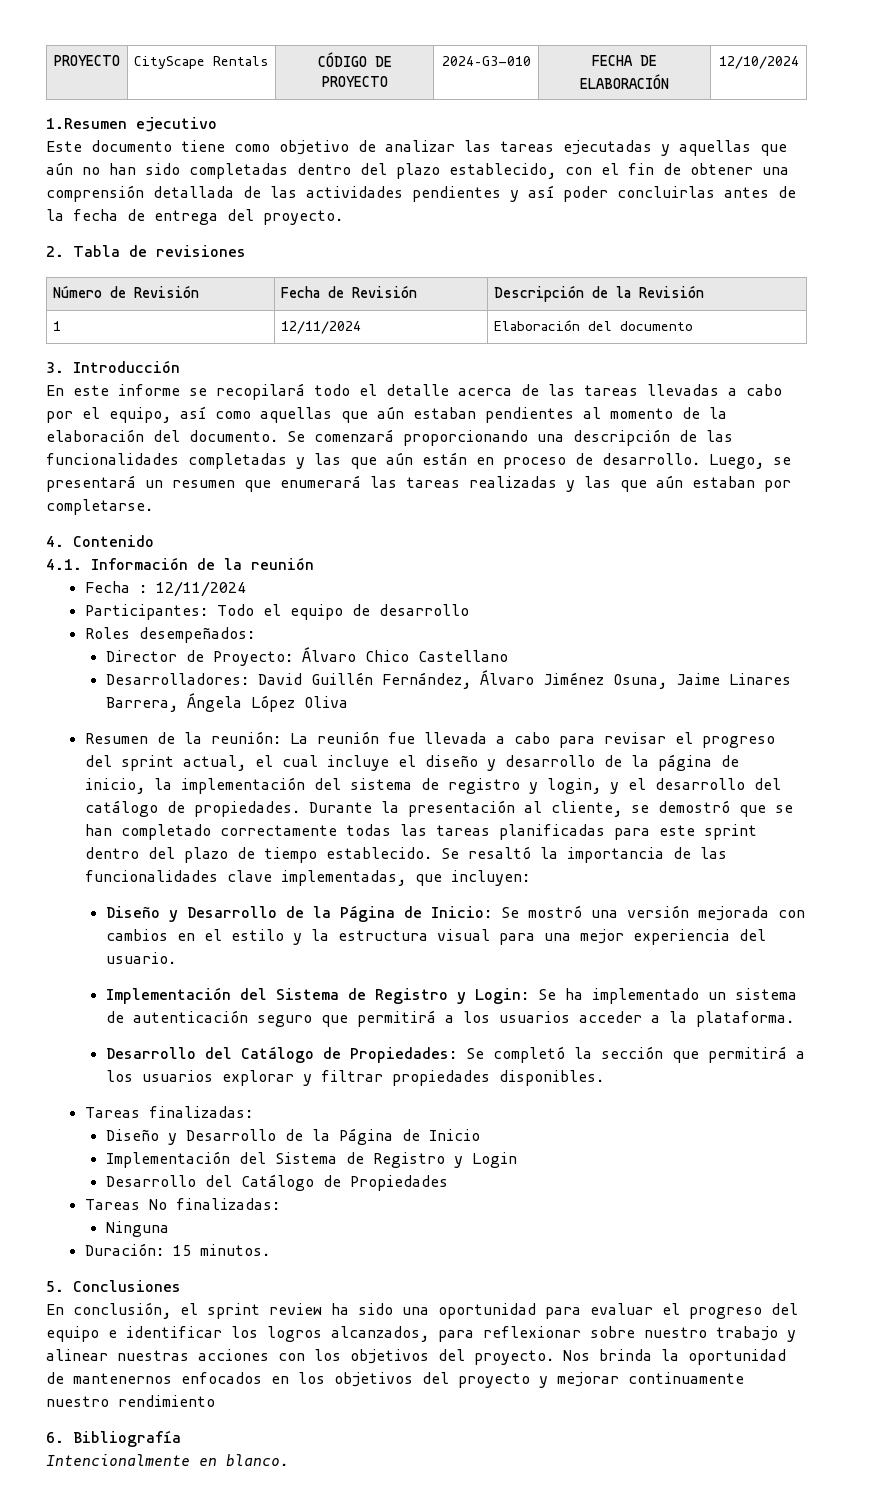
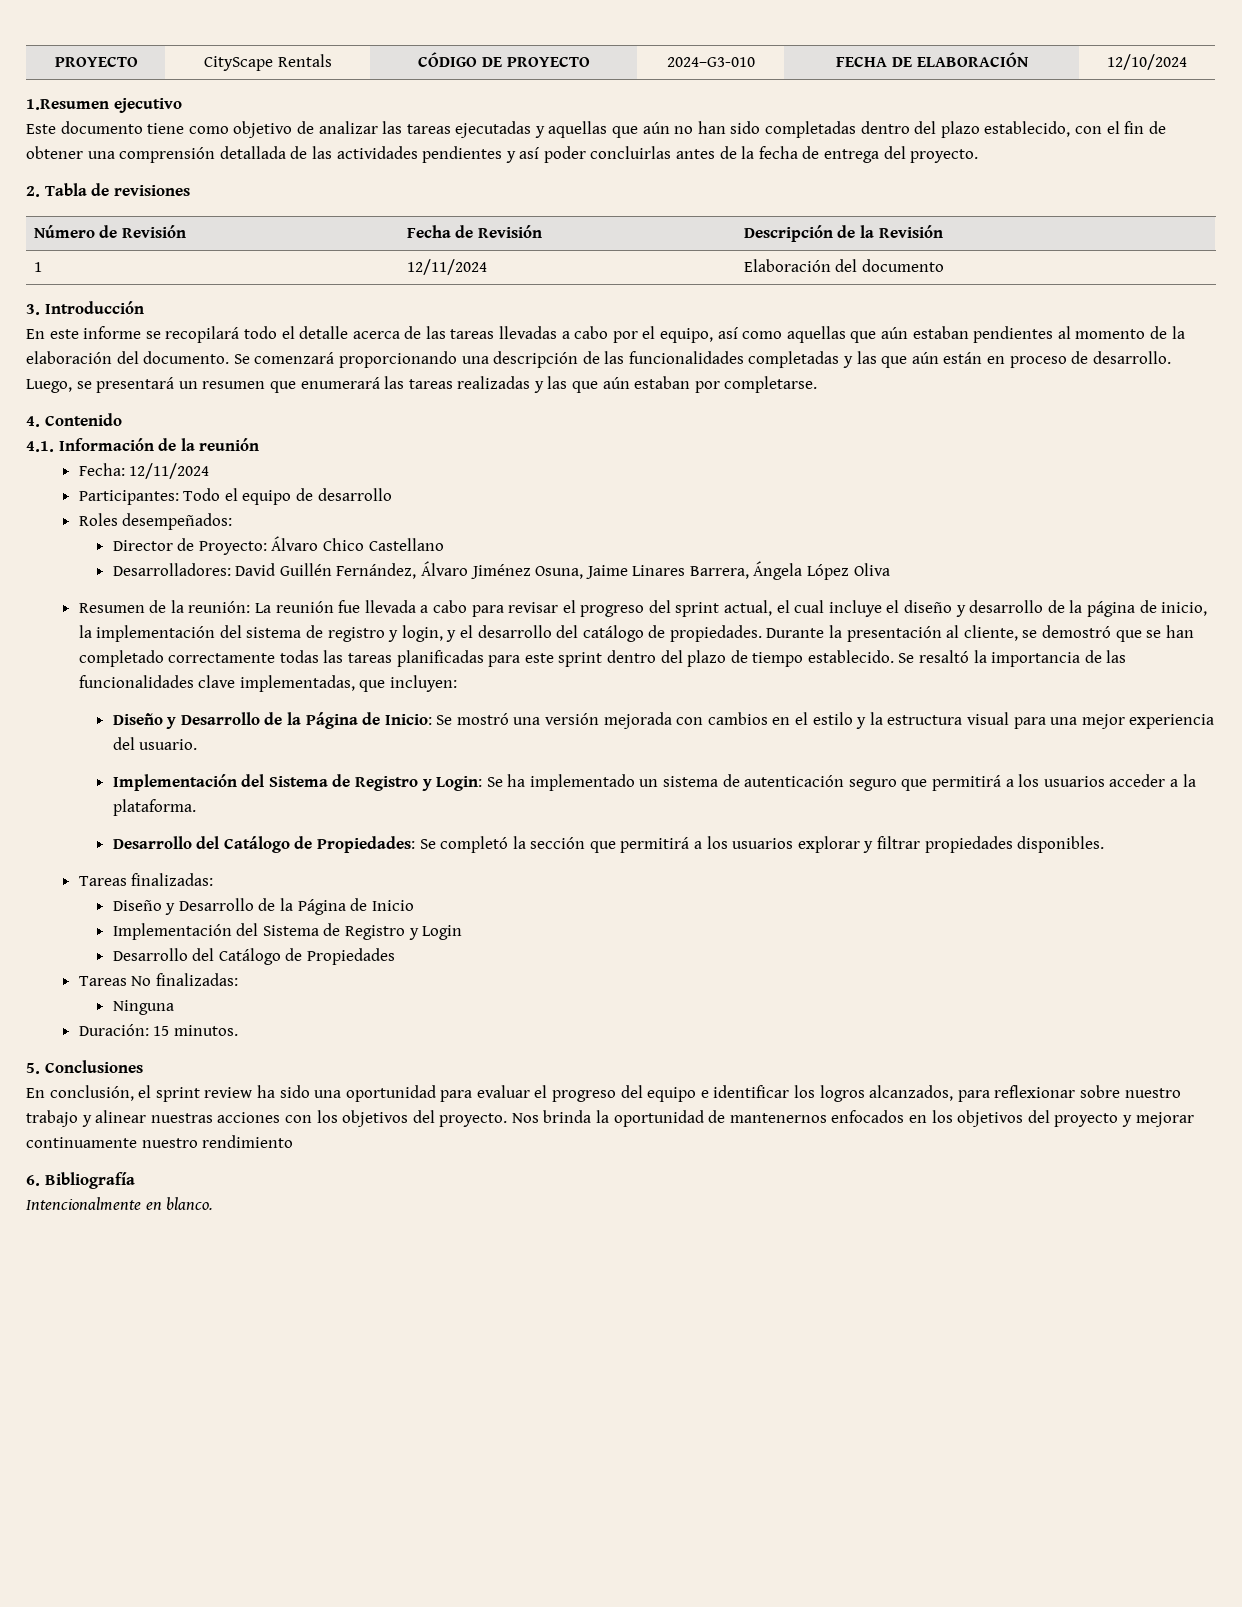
- Fecha : 12/11/2024
+ Fecha: 12/11/2024

